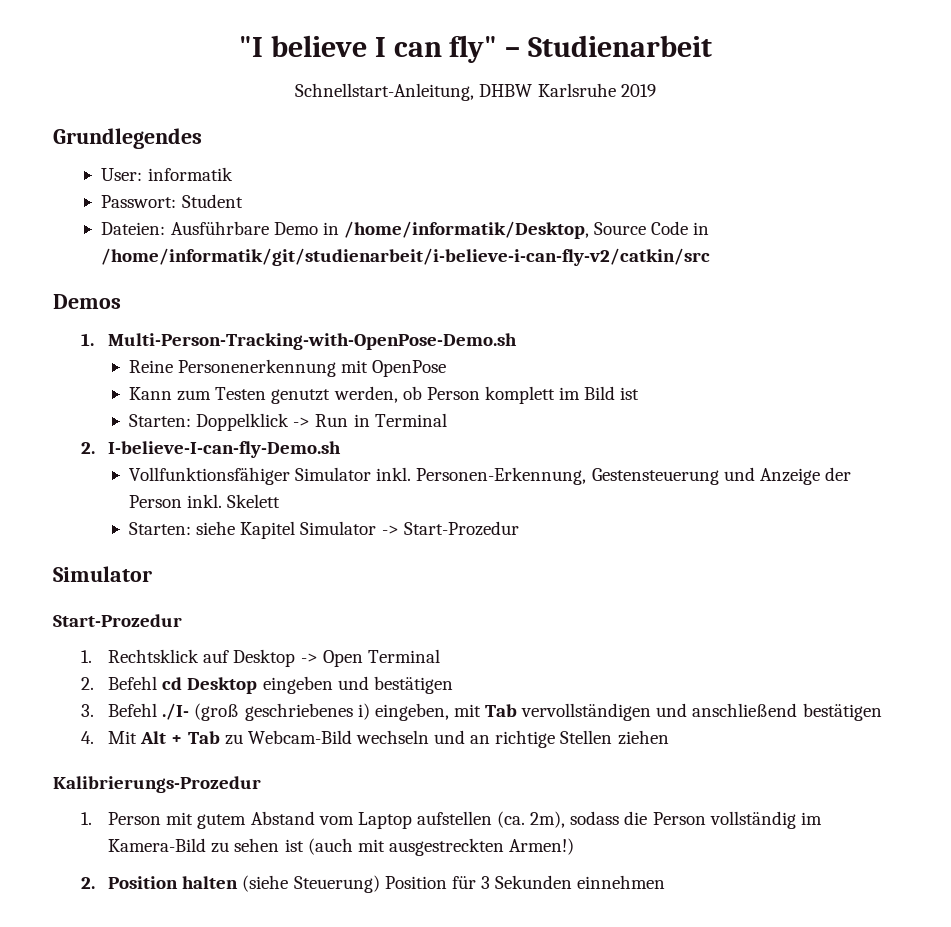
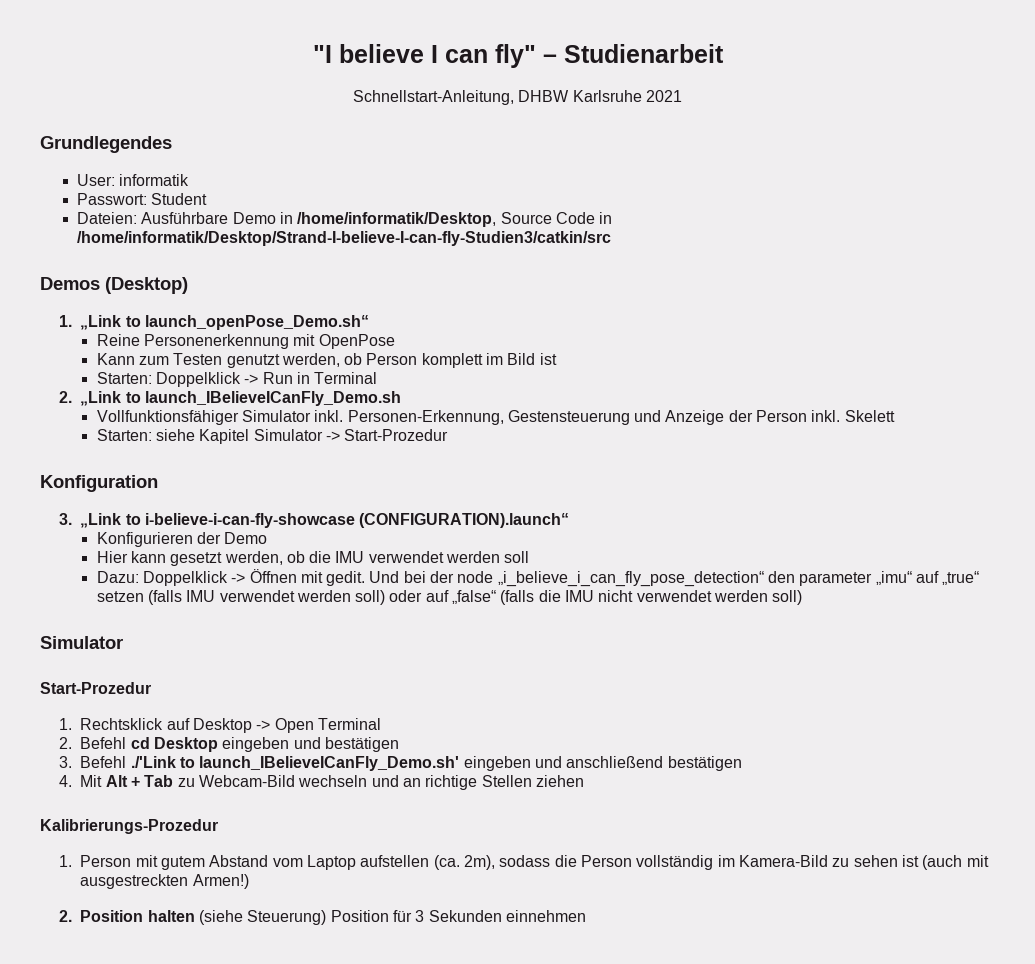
- Schnellstart-Anleitung, DHBW Karlsruhe 2019
+ Schnellstart-Anleitung, DHBW Karlsruhe 2021
- Dateien: Ausführbare Demo in /home/informatik/Desktop, Source Code in /home/informatik/git/studienarbeit/i-believe-i-can-fly-v2/catkin/src
+ Dateien: Ausführbare Demo in /home/informatik/Desktop, Source Code in /home/informatik/Desktop/Strand-I-believe-I-can-fly-Studien3/catkin/src
- Demos
- 1. Multi-Person-Tracking-with-OpenPose-Demo.sh
+ Demos (Desktop)
+ 1. „Link to launch_openPose_Demo.sh“
- 2. I-believe-I-can-fly-Demo.sh
+ 2. „Link to launch_IBelieveICanFly_Demo.sh
+ Konfiguration
+ 3. „Link to i-believe-i-can-fly-showcase (CONFIGURATION).launch“
+ Konfigurieren der Demo
+ Hier kann gesetzt werden, ob die IMU verwendet werden soll
+ Dazu: Doppelklick -> Öffnen mit gedit. Und bei der node „i_believe_i_can_fly_pose_detection“ den parameter „imu“ auf „true“ setzen (falls IMU verwendet werden soll) oder auf „false“ (falls die IMU nicht verwendet werden soll)
- 3. Befehl ./I- (groß geschriebenes i) eingeben, mit Tab vervollständigen und anschließend bestätigen
+ 3. Befehl ./'Link to launch_IBelieveICanFly_Demo.sh' eingeben und anschließend bestätigen

